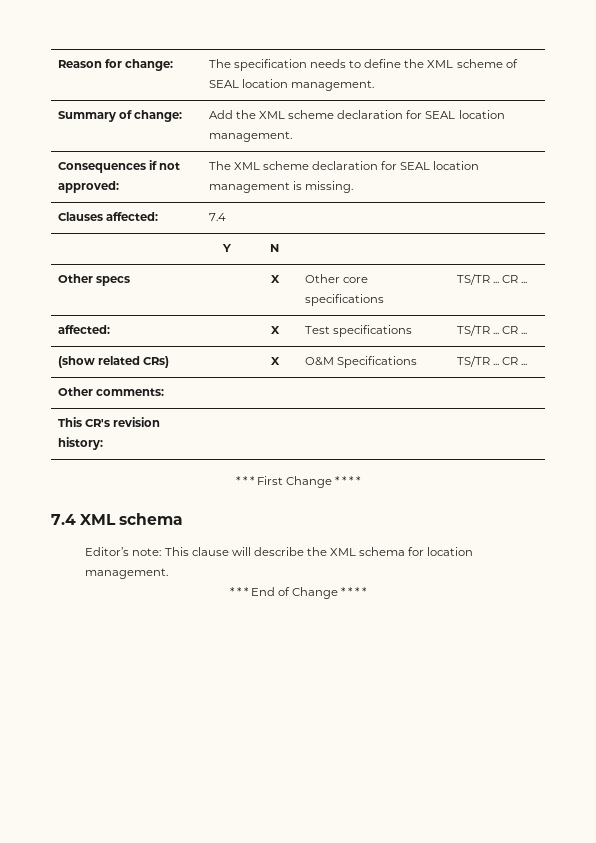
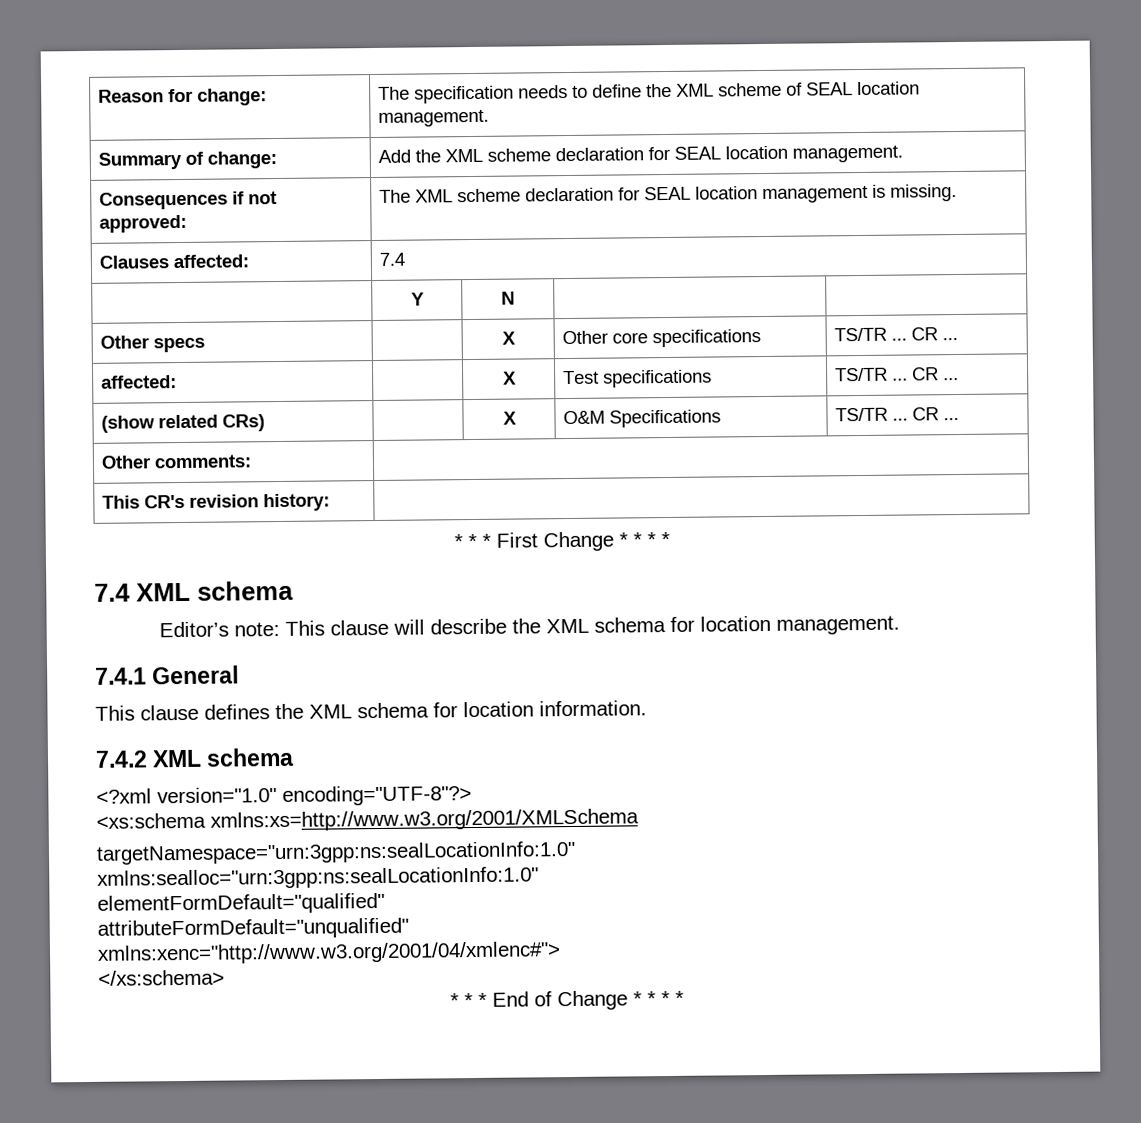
+ 7.4.1 General
+ This clause defines the XML schema for location information.
+ 7.4.2 XML schema
+ <?xml version="1.0" encoding="UTF-8"?>
+ <xs:schema xmlns:xs=http://www.w3.org/2001/XMLSchema
+ targetNamespace="urn:3gpp:ns:sealLocationInfo:1.0"
+ xmlns:sealloc="urn:3gpp:ns:sealLocationInfo:1.0"
+ elementFormDefault="qualified"
+ attributeFormDefault="unqualified"
+ xmlns:xenc="http://www.w3.org/2001/04/xmlenc#">
+ </xs:schema>

